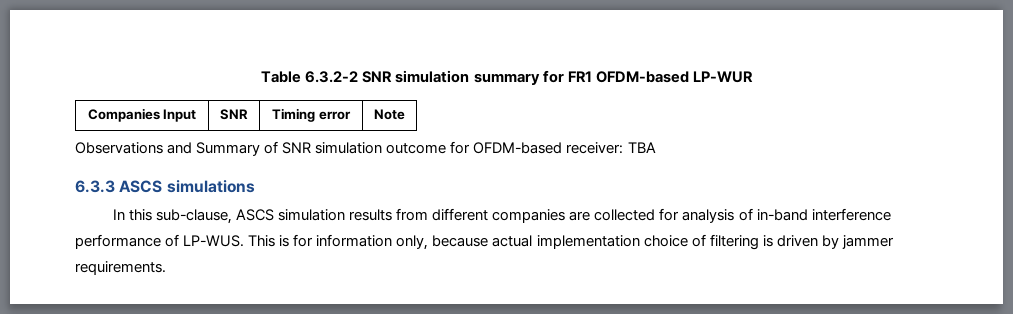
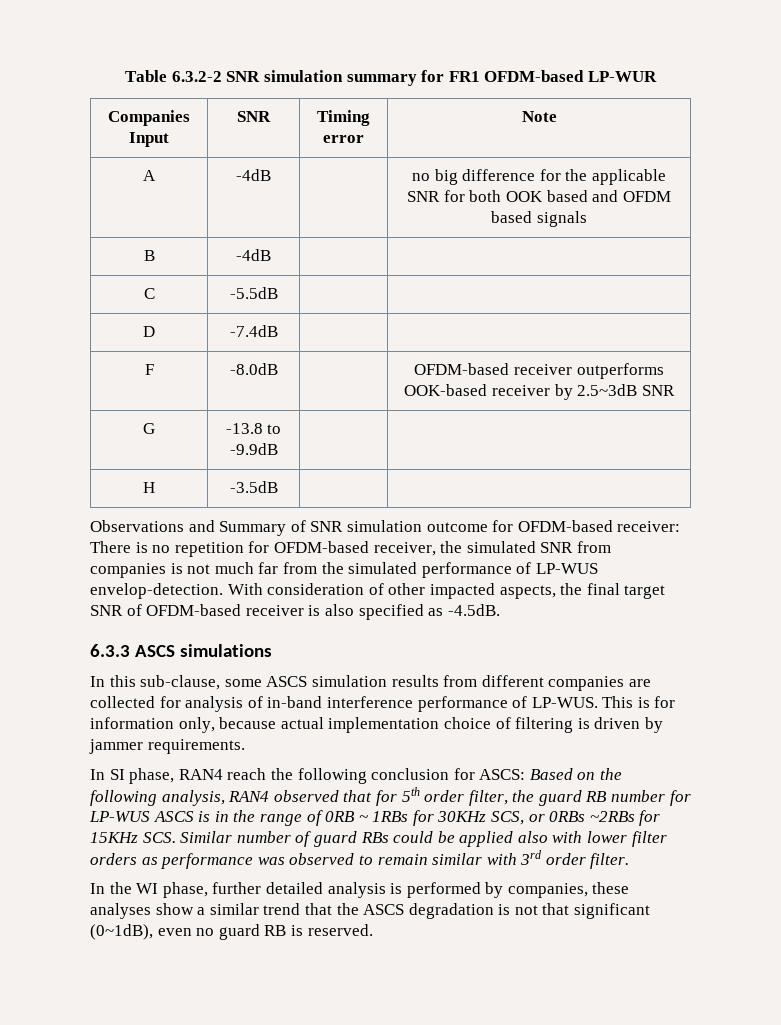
+ A | -4dB | | no big difference for the applicable SNR for both OOK based and OFDM based signals
+ B | -4dB | |
+ C | -5.5dB | |
+ D | -7.4dB | |
+ F | -8.0dB | | OFDM-based receiver outperforms OOK-based receiver by 2.5~3dB SNR
+ G | -13.8 to -9.9dB | |
+ H | -3.5dB | |
- Observations and Summary of SNR simulation outcome for OFDM-based receiver: TBA
+ Observations and Summary of SNR simulation outcome for OFDM-based receiver: There is no repetition for OFDM-based receiver, the simulated SNR from companies is not much far from the simulated performance of LP-WUS envelop-detection. With consideration of other impacted aspects, the final target SNR of OFDM-based receiver is also specified as -4.5dB.
- In this sub-clause, ASCS simulation results from different companies are collected for analysis of in-band interference performance of LP-WUS.
+ In this sub-clause, some ASCS simulation results from different companies are collected for analysis of in-band interference performance of LP-WUS.
+ In SI phase, RAN4 reach the following conclusion for ASCS: Based on the following analysis, RAN4 observed that for 5th order filter, the guard RB number for LP-WUS ASCS is in the range of 0RB ~ 1RBs for 30KHz SCS, or 0RBs ~2RBs for 15KHz SCS. Similar number of guard RBs could be applied also with lower filter orders as performance was observed to remain similar with 3rd order filter.
+ In the WI phase, further detailed analysis is performed by companies, these analyses show a similar trend that the ASCS degradation is not that significant (0~1dB), even no guard RB is reserved.

